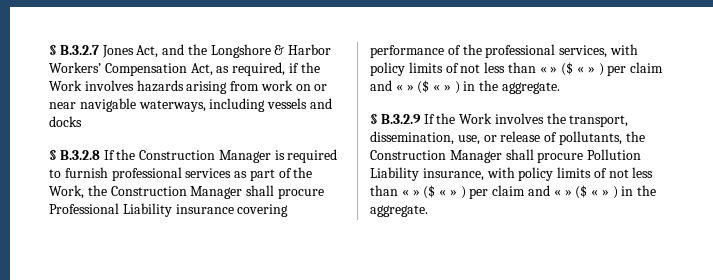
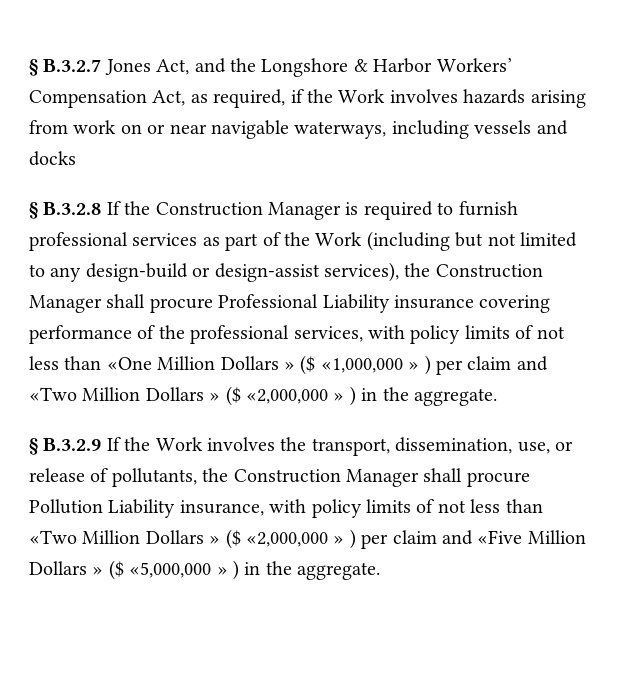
- § B.3.2.8 If the Construction Manager is required to furnish professional services as part of the Work, the Construction Manager shall procure Professional Liability insurance covering performance of the professional services, with policy limits of not less than « » ($ « » ) per claim and « » ($ « » ) in the aggregate.
+ § B.3.2.8 If the Construction Manager is required to furnish professional services as part of the Work (including but not limited to any design-build or design-assist services), the Construction Manager shall procure Professional Liability insurance covering performance of the professional services, with policy limits of not less than «One Million Dollars » ($ «1,000,000 » ) per claim and «Two Million Dollars » ($ «2,000,000 » ) in the aggregate.
- § B.3.2.9 If the Work involves the transport, dissemination, use, or release of pollutants, the Construction Manager shall procure Pollution Liability insurance, with policy limits of not less than « » ($ « » ) per claim and « » ($ « » ) in the aggregate.
+ § B.3.2.9 If the Work involves the transport, dissemination, use, or release of pollutants, the Construction Manager shall procure Pollution Liability insurance, with policy limits of not less than «Two Million Dollars » ($ «2,000,000 » ) per claim and «Five Million Dollars » ($ «5,000,000 » ) in the aggregate.

